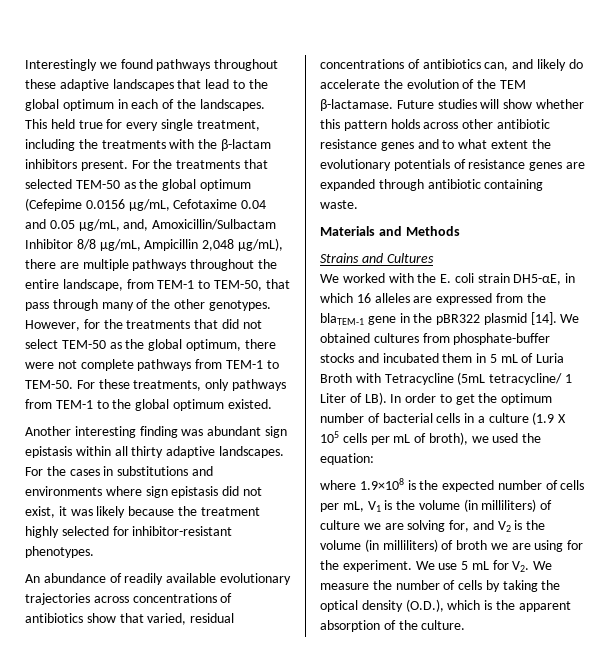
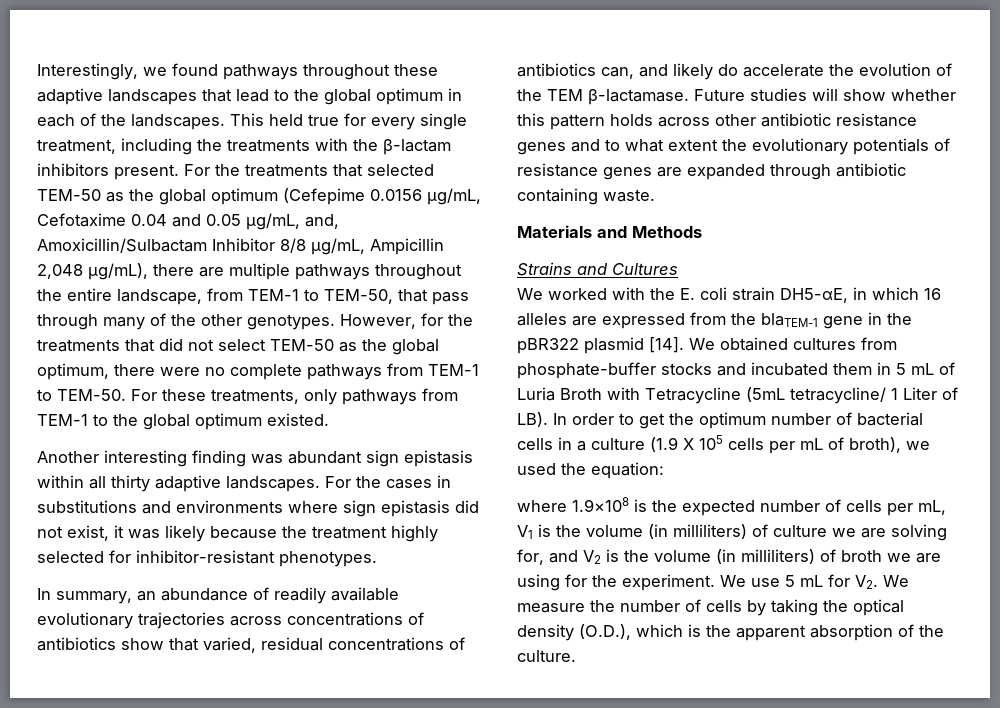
- Interestingly we found pathways throughout these adaptive landscapes that lead to the global optimum in each of the landscapes.
+ Interestingly, we found pathways throughout these adaptive landscapes that lead to the global optimum in each of the landscapes.
- However, for the treatments that did not select TEM-50 as the global optimum, there were not complete pathways from TEM-1 to TEM-50.
+ However, for the treatments that did not select TEM-50 as the global optimum, there were no complete pathways from TEM-1 to TEM-50.
- An abundance of readily available evolutionary trajectories across concentrations of antibiotics show that varied, residual concentrations of antibiotics can, and likely do accelerate the evolution of the TEM β-lactamase.
+ In summary, an abundance of readily available evolutionary trajectories across concentrations of antibiotics show that varied, residual concentrations of antibiotics can, and likely do accelerate the evolution of the TEM β-lactamase.

